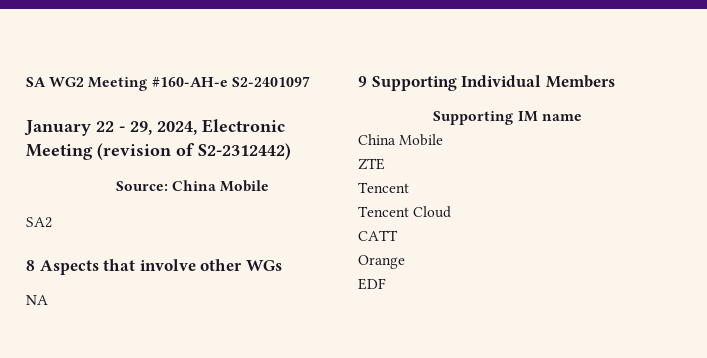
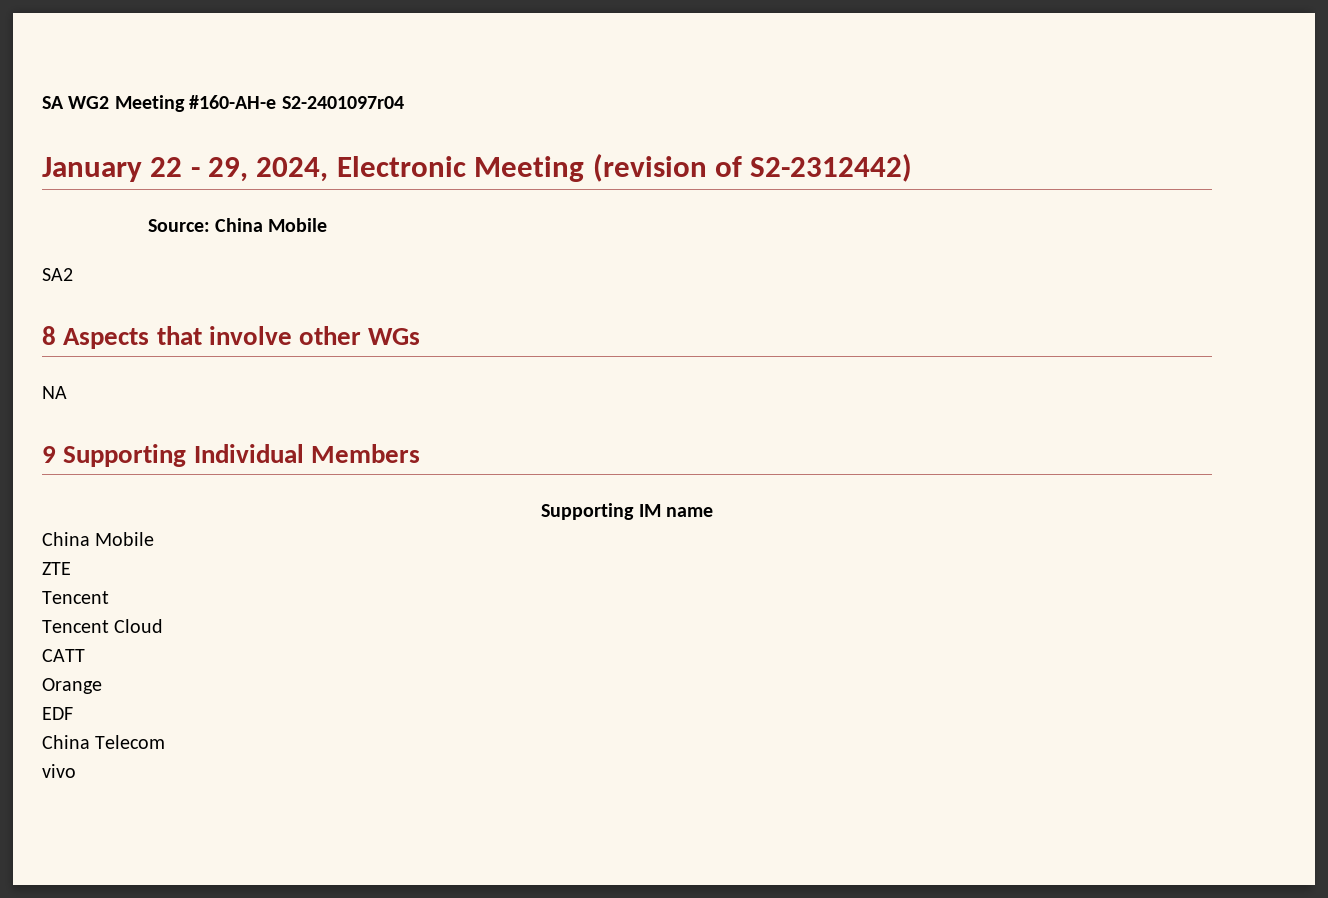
- SA WG2 Meeting #160-AH-e S2-2401097
+ SA WG2 Meeting #160-AH-e S2-2401097r04
+ China Telecom
+ vivo

